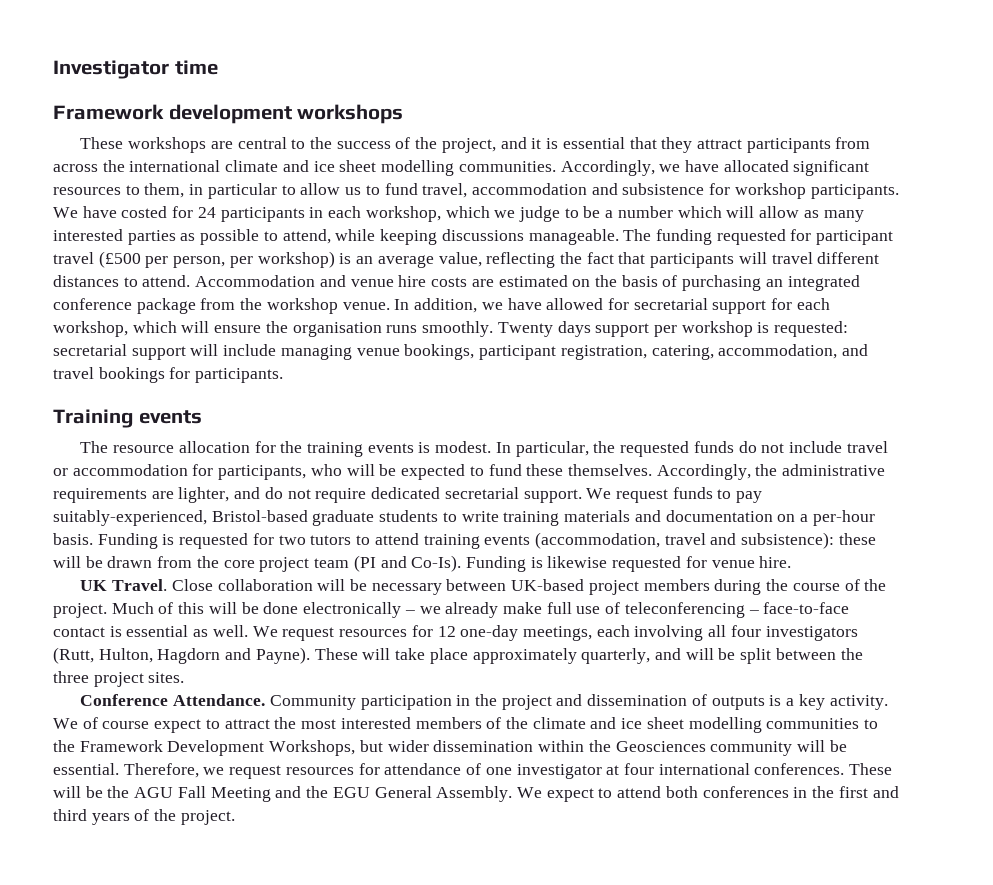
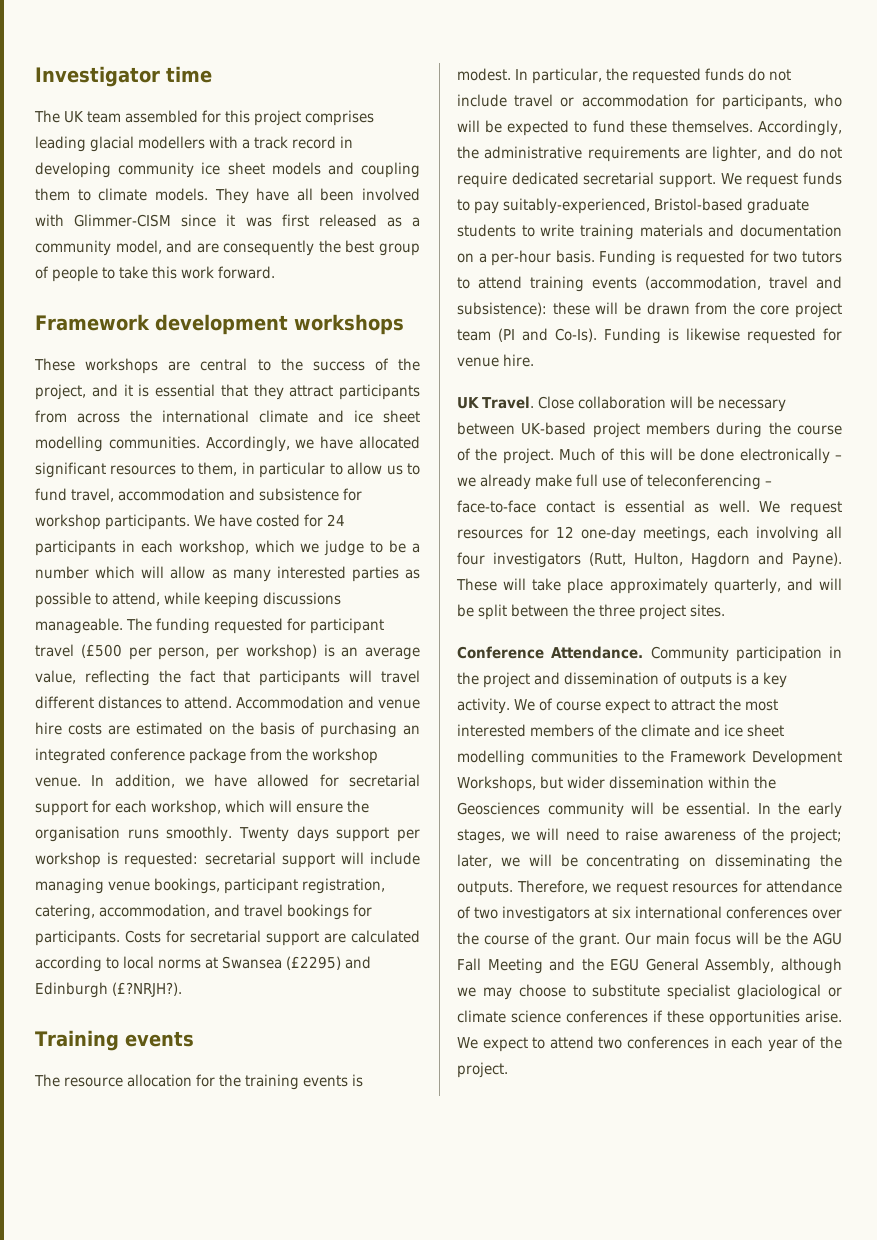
+ The UK team assembled for this project comprises leading glacial modellers with a track record in developing community ice sheet models and coupling them to climate models. They have all been involved with Glimmer-CISM since it was first released as a community model, and are consequently the best group of people to take this work forward.
+ Costs for secretarial support are calculated according to local norms at Swansea (£2295) and Edinburgh (£?NRJH?).
+ In the early stages, we will need to raise awareness of the project; later, we will be concentrating on disseminating the outputs.
- Therefore, we request resources for attendance of one investigator at four international conferences. These will be the AGU Fall Meeting and the EGU General Assembly.
+ Therefore, we request resources for attendance of two investigators at six international conferences over the course of the grant. Our main focus will be the AGU Fall Meeting and the EGU General Assembly, although we may choose to substitute specialist glaciological or climate science conferences if these opportunities arise.
- We expect to attend both conferences in the first and third years of the project.
+ We expect to attend two conferences in each year of the project.

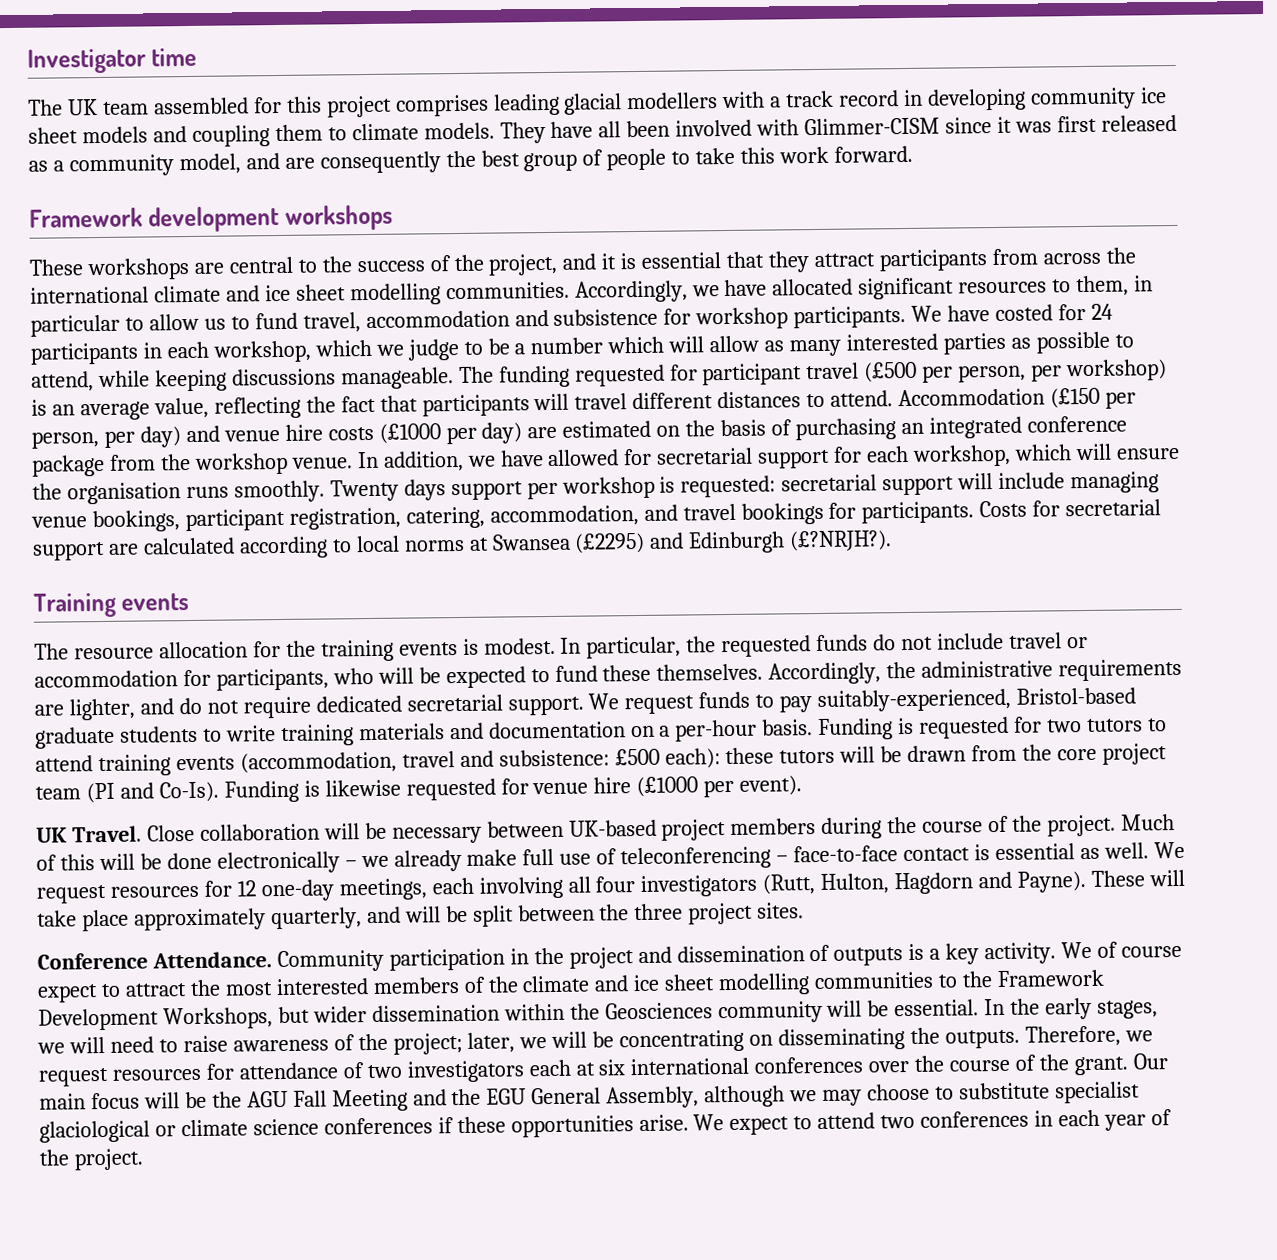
- Accommodation and venue hire costs are estimated on the basis of purchasing an integrated conference package from the workshop venue.
+ Accommodation (£150 per person, per day) and venue hire costs (£1000 per day) are estimated on the basis of purchasing an integrated conference package from the workshop venue.
- Funding is requested for two tutors to attend training events (accommodation, travel and subsistence): these will be drawn from the core project team (PI and Co-Is).
+ Funding is requested for two tutors to attend training events (accommodation, travel and subsistence: £500 each): these tutors will be drawn from the core project team (PI and Co-Is).
- Funding is likewise requested for venue hire.
+ Funding is likewise requested for venue hire (£1000 per event).
- Therefore, we request resources for attendance of two investigators at six international conferences over the course of the grant.
+ Therefore, we request resources for attendance of two investigators each at six international conferences over the course of the grant.

